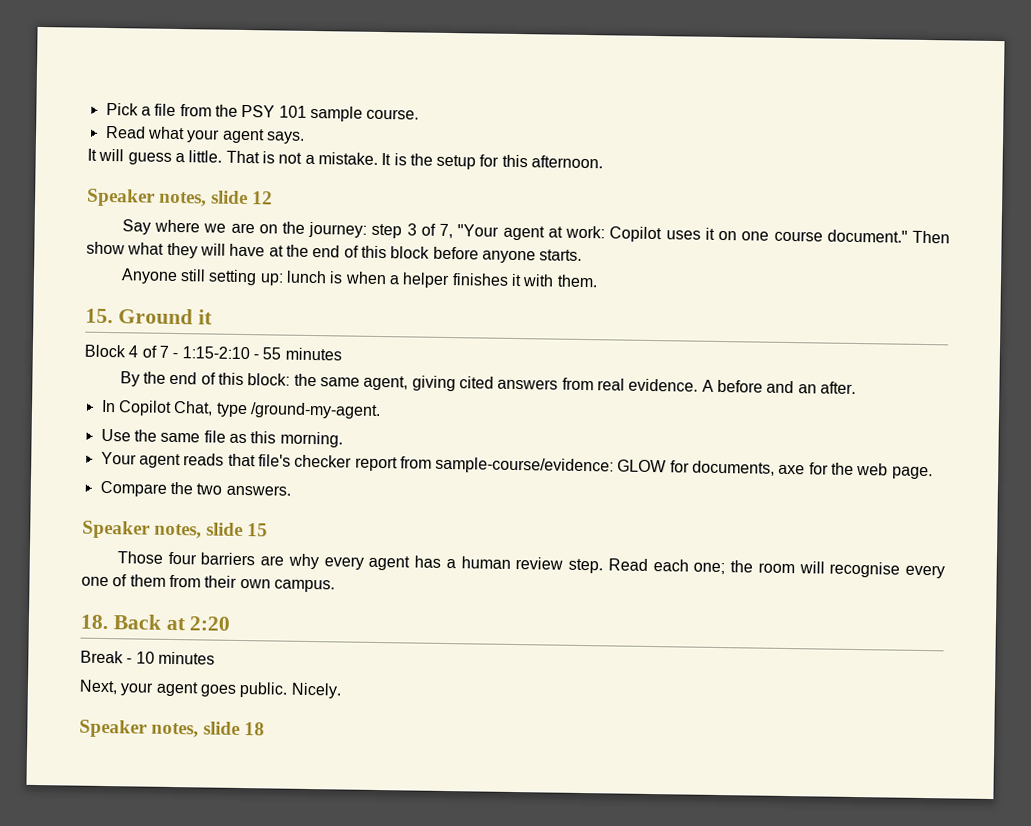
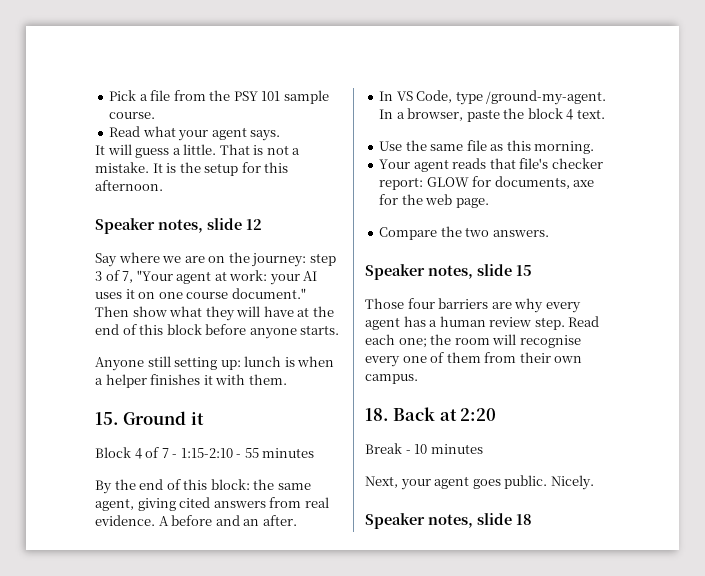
- Say where we are on the journey: step 3 of 7, "Your agent at work: Copilot uses it on one course document."
+ Say where we are on the journey: step 3 of 7, "Your agent at work: your AI uses it on one course document."
- In Copilot Chat, type /ground-my-agent.
+ In VS Code, type /ground-my-agent. In a browser, paste the block 4 text.
- Your agent reads that file's checker report from sample-course/evidence: GLOW for documents, axe for the web page.
+ Your agent reads that file's checker report: GLOW for documents, axe for the web page.

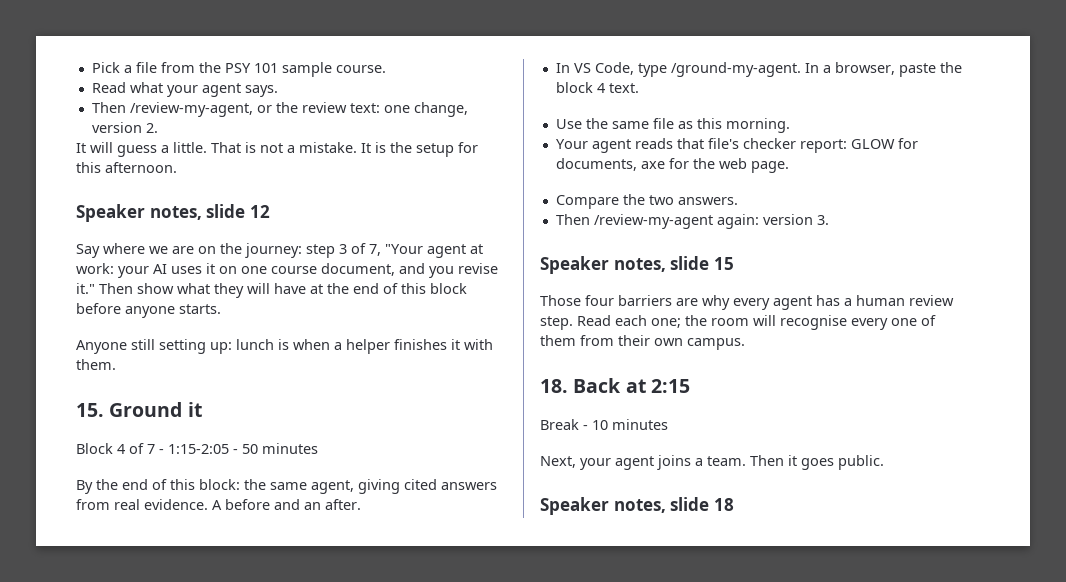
+ Then /review-my-agent, or the review text: one change, version 2.
- Say where we are on the journey: step 3 of 7, "Your agent at work: your AI uses it on one course document."
+ Say where we are on the journey: step 3 of 7, "Your agent at work: your AI uses it on one course document, and you revise it."
- Block 4 of 7 - 1:15-2:10 - 55 minutes
+ Block 4 of 7 - 1:15-2:05 - 50 minutes
+ Then /review-my-agent again: version 3.
- 18. Back at 2:20
+ 18. Back at 2:15
- Next, your agent goes public. Nicely.
+ Next, your agent joins a team. Then it goes public.

